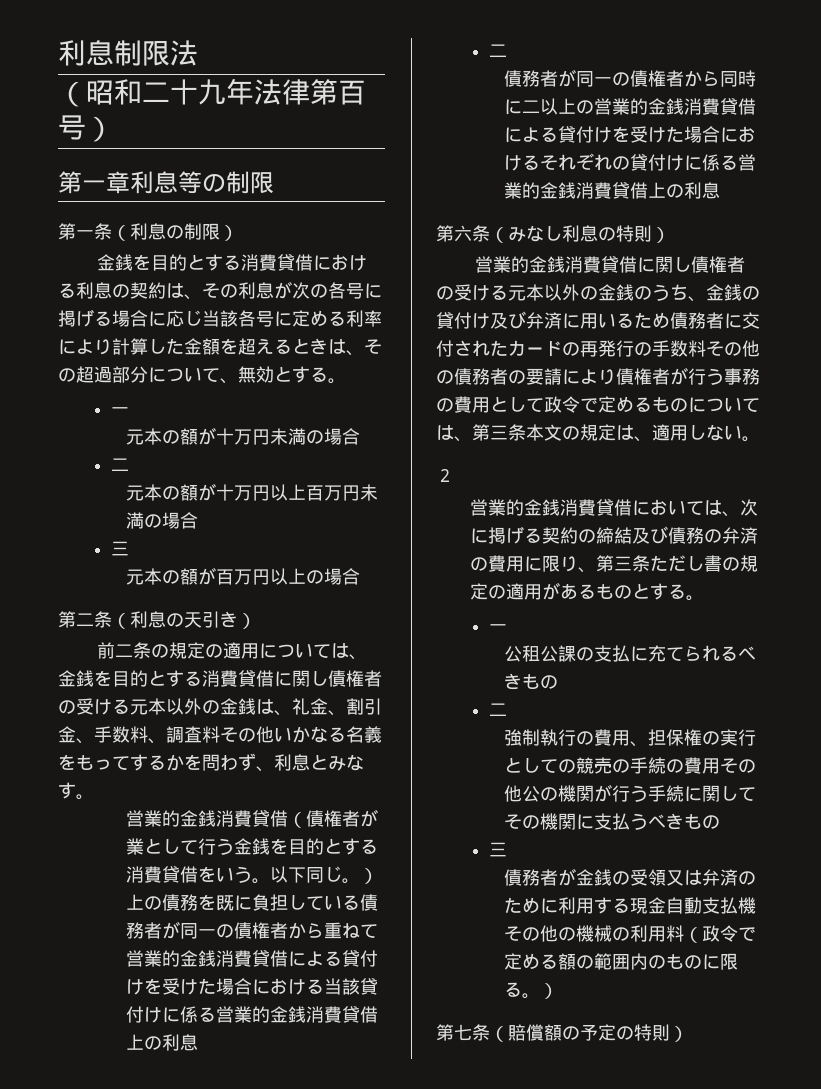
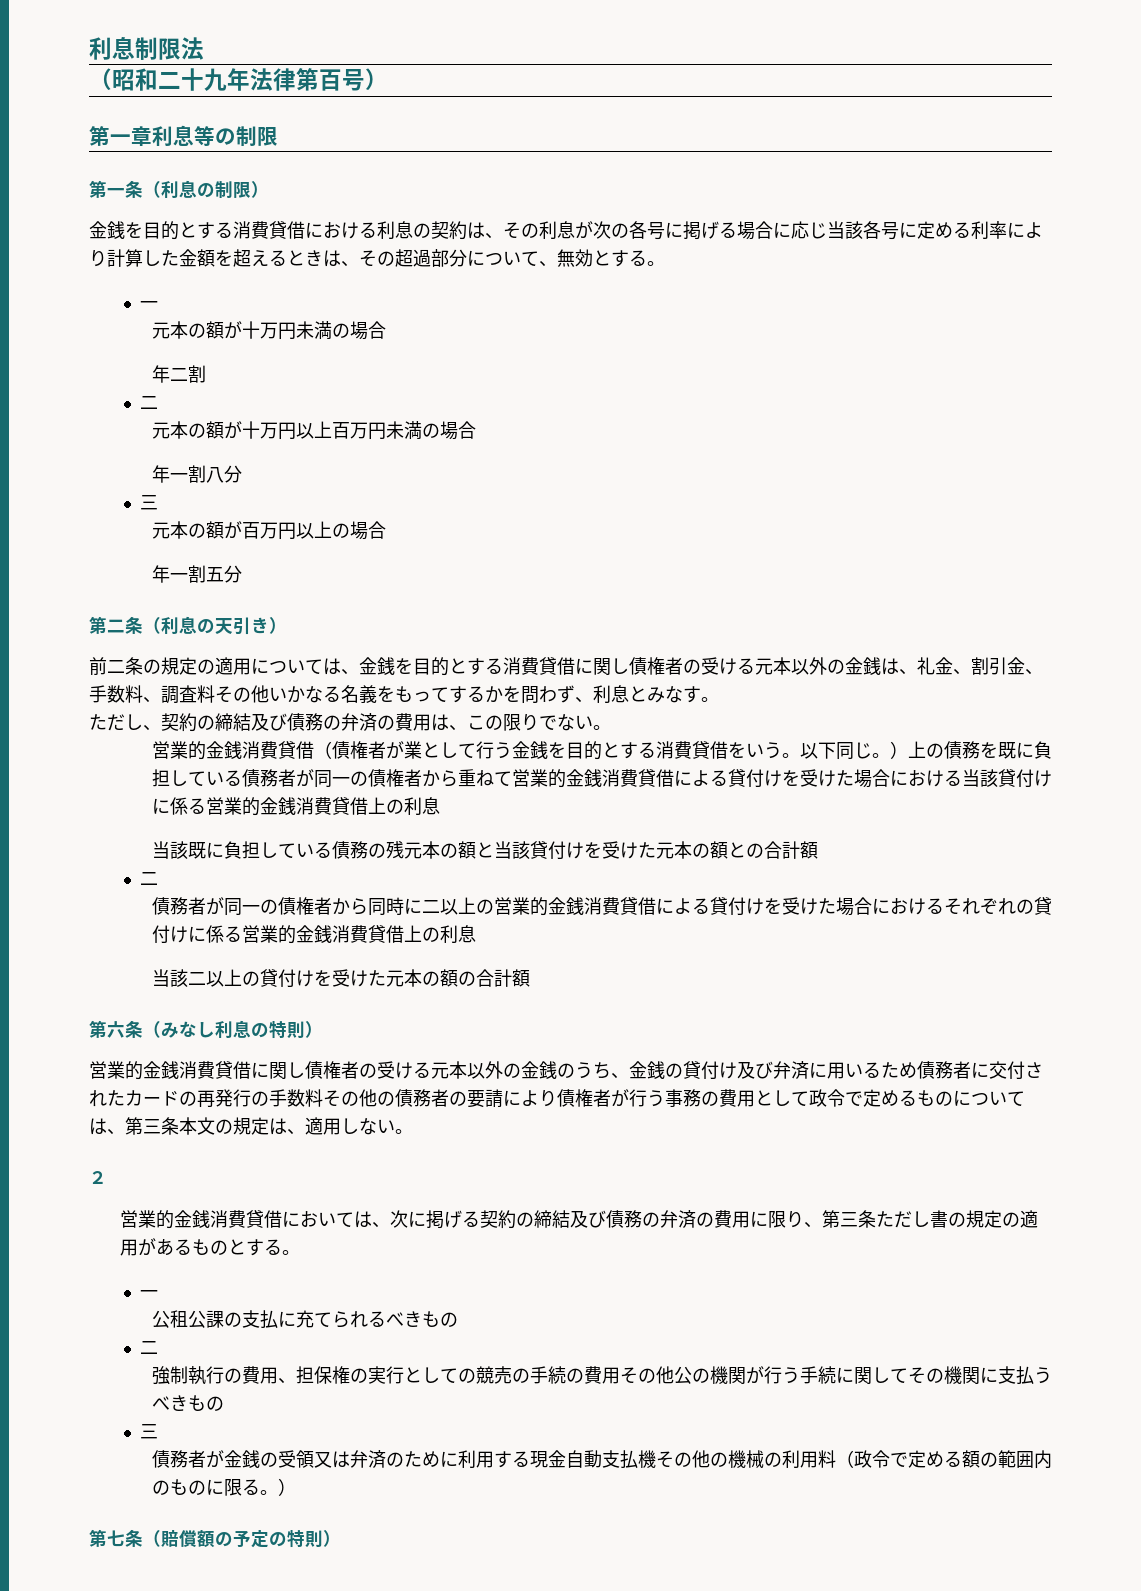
+ 年二割
+ 年一割八分
+ 年一割五分
+ ただし、契約の締結及び債務の弁済の費用は、この限りでない。
+ 当該既に負担している債務の残元本の額と当該貸付けを受けた元本の額との合計額
+ 当該二以上の貸付けを受けた元本の額の合計額

